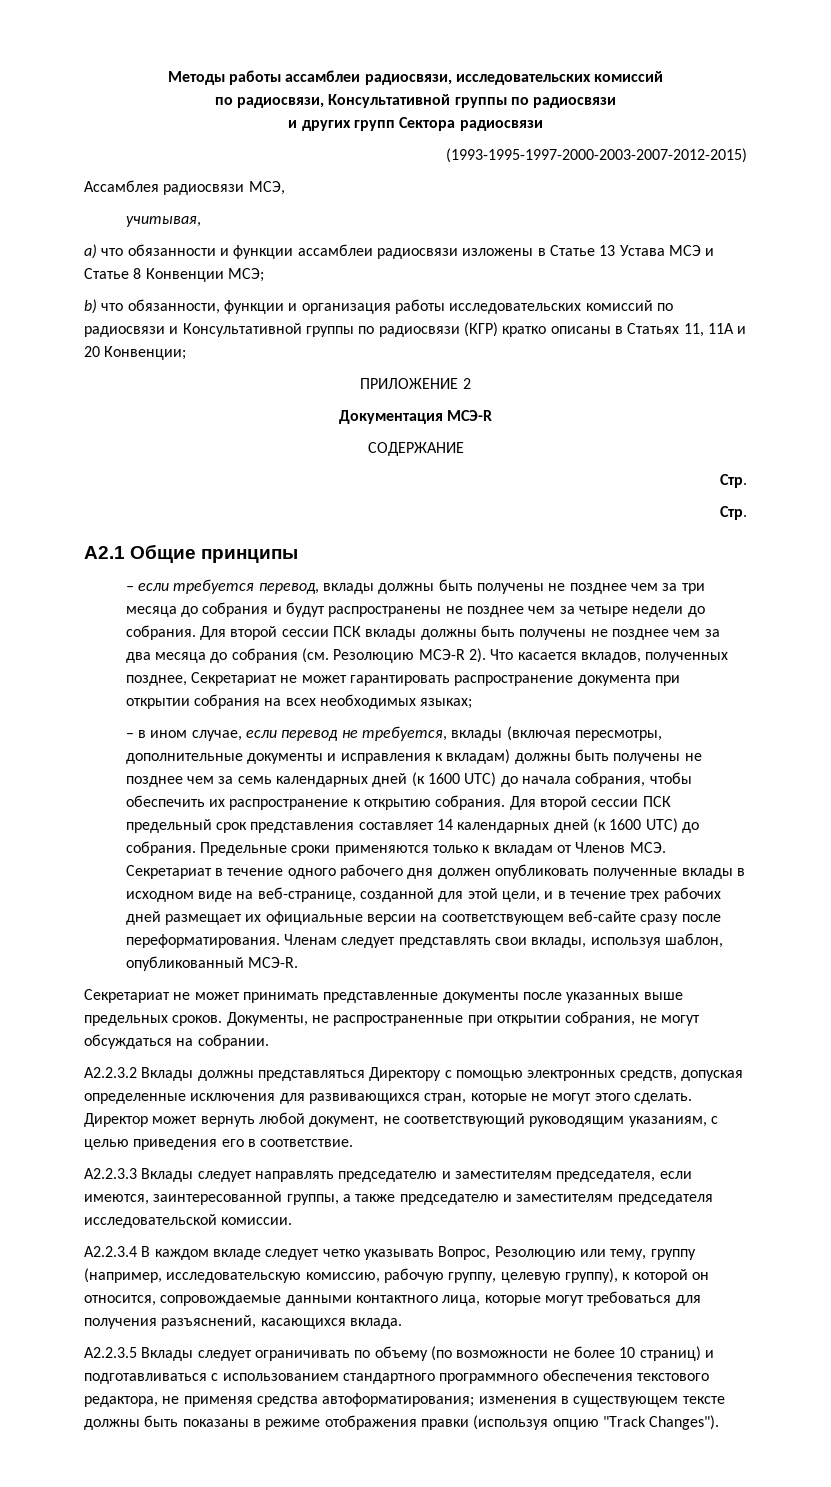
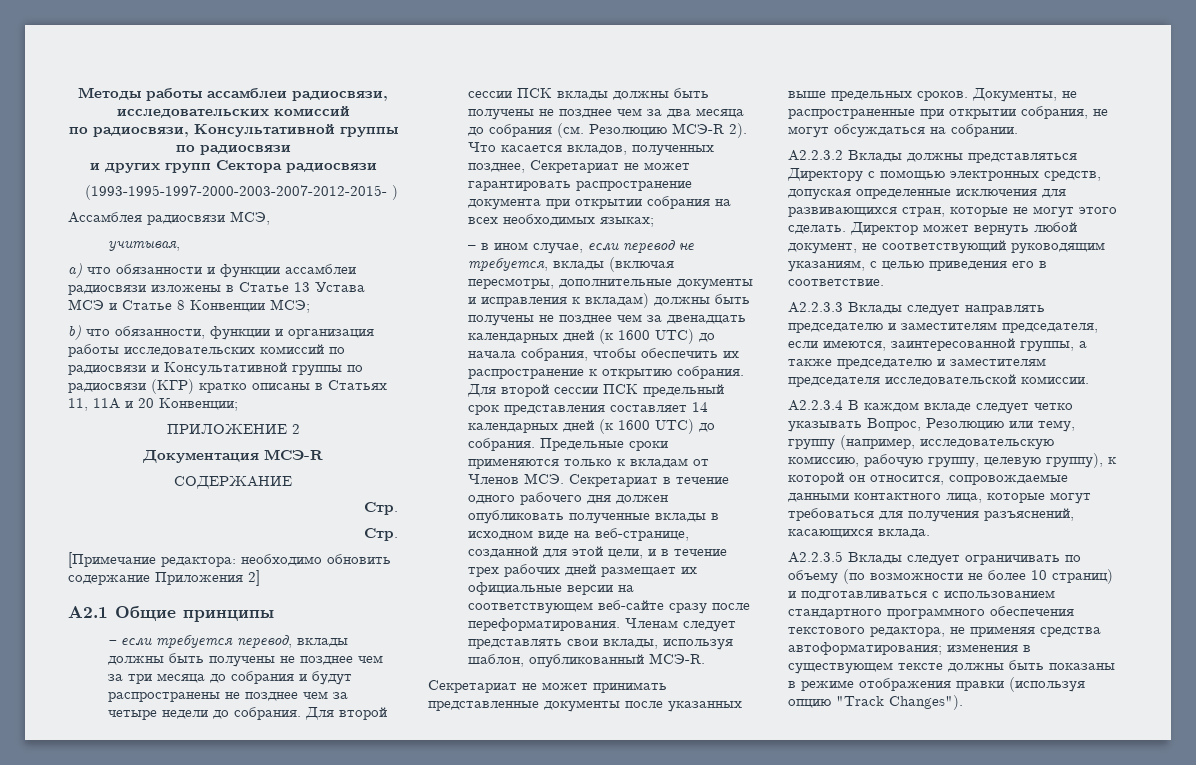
- (1993-1995-1997-2000-2003-2007-2012-2015)
+ (1993-1995-1997-2000-2003-2007-2012-2015- )
+ [Примечание редактора: необходимо обновить содержание Приложения 2]
- – в ином случае, если перевод не требуется, вклады (включая пересмотры, дополнительные документы и исправления к вкладам) должны быть получены не позднее чем за семь календарных дней (к 1600 UTC) до начала собрания, чтобы обеспечить их распространение к открытию собрания.
+ – в ином случае, если перевод не требуется, вклады (включая пересмотры, дополнительные документы и исправления к вкладам) должны быть получены не позднее чем за двенадцать календарных дней (к 1600 UTC) до начала собрания, чтобы обеспечить их распространение к открытию собрания.

